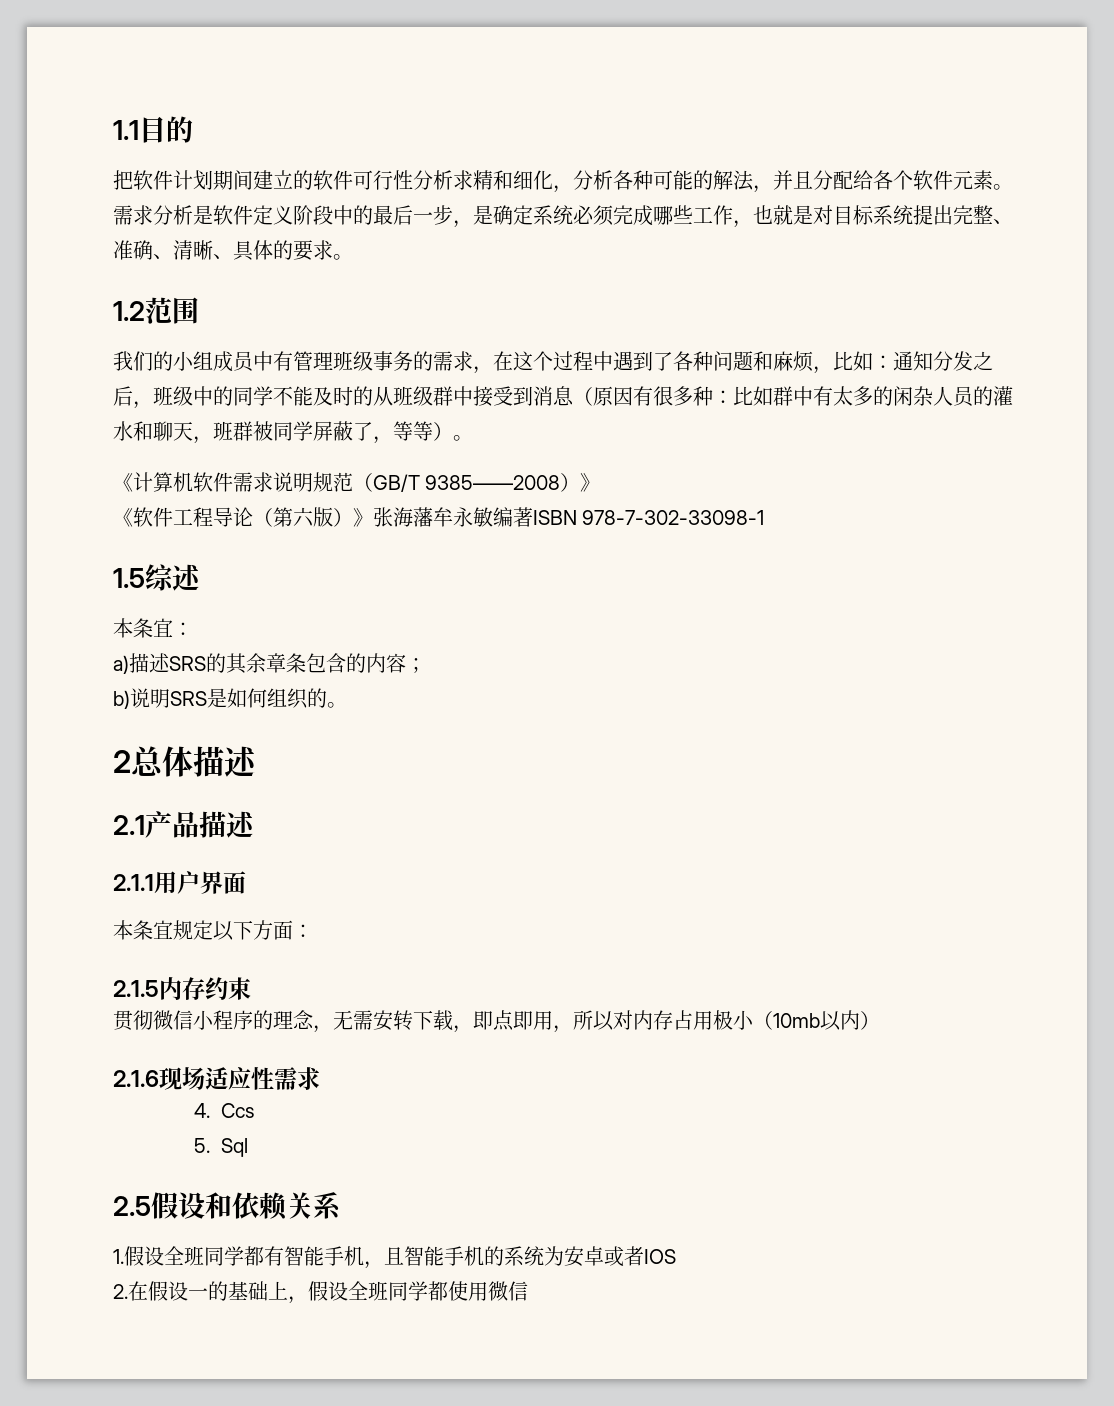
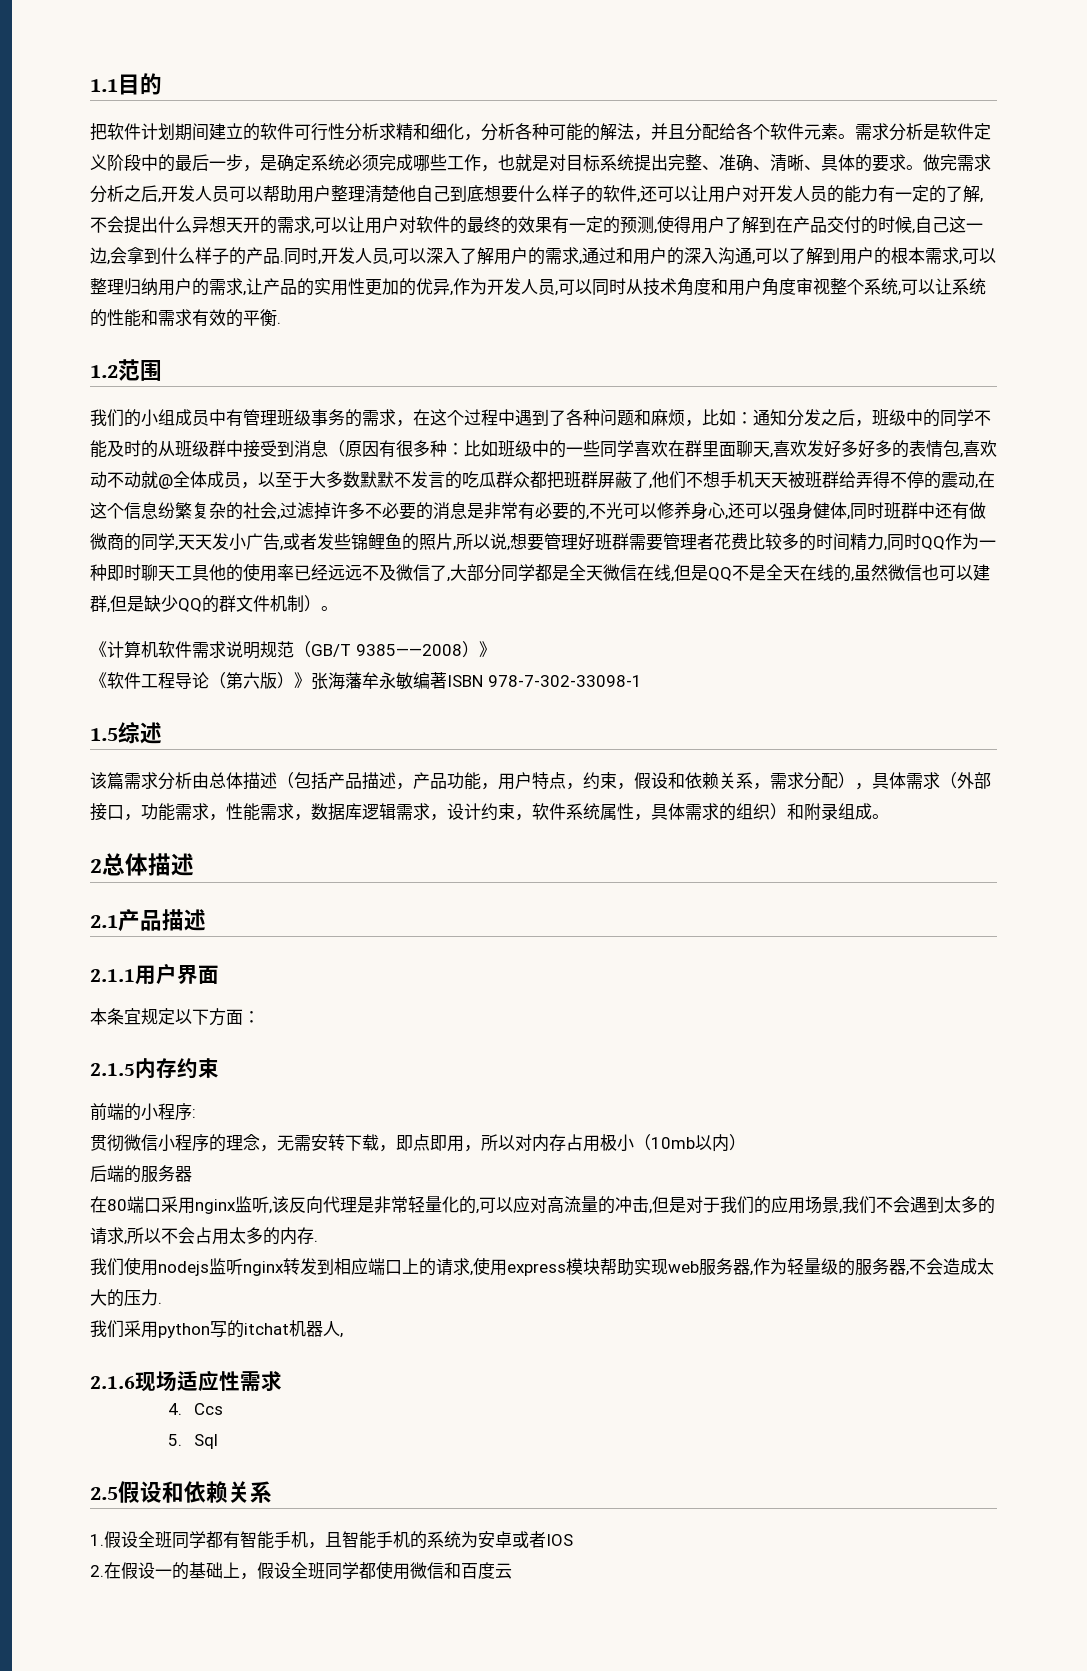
+ 做完需求分析之后,开发人员可以帮助用户整理清楚他自己到底想要什么样子的软件,还可以让用户对开发人员的能力有一定的了解,不会提出什么异想天开的需求,可以让用户对软件的最终的效果有一定的预测,使得用户了解到在产品交付的时候,自己这一边,会拿到什么样子的产品.同时,开发人员,可以深入了解用户的需求,通过和用户的深入沟通,可以了解到用户的根本需求,可以整理归纳用户的需求,让产品的实用性更加的优异,作为开发人员,可以同时从技术角度和用户角度审视整个系统,可以让系统的性能和需求有效的平衡.
- 我们的小组成员中有管理班级事务的需求，在这个过程中遇到了各种问题和麻烦，比如：通知分发之后，班级中的同学不能及时的从班级群中接受到消息（原因有很多种：比如群中有太多的闲杂人员的灌水和聊天，班群被同学屏蔽了，等等）。
+ 我们的小组成员中有管理班级事务的需求，在这个过程中遇到了各种问题和麻烦，比如：通知分发之后，班级中的同学不能及时的从班级群中接受到消息（原因有很多种：比如班级中的一些同学喜欢在群里面聊天,喜欢发好多好多的表情包,喜欢动不动就@全体成员，以至于大多数默默不发言的吃瓜群众都把班群屏蔽了,他们不想手机天天被班群给弄得不停的震动,在这个信息纷繁复杂的社会,过滤掉许多不必要的消息是非常有必要的,不光可以修养身心,还可以强身健体,同时班群中还有做微商的同学,天天发小广告,或者发些锦鲤鱼的照片,所以说,想要管理好班群需要管理者花费比较多的时间精力,同时QQ作为一种即时聊天工具他的使用率已经远远不及微信了,大部分同学都是全天微信在线,但是QQ不是全天在线的,虽然微信也可以建群,但是缺少QQ的群文件机制）。
- 本条宜：
- a)描述SRS的其余章条包含的内容；
- b)说明SRS是如何组织的。
+ 该篇需求分析由总体描述（包括产品描述，产品功能，用户特点，约束，假设和依赖关系，需求分配），具体需求（外部接口，功能需求，性能需求，数据库逻辑需求，设计约束，软件系统属性，具体需求的组织）和附录组成。
+ 前端的小程序:
+ 后端的服务器
+ 在80端口采用nginx监听,该反向代理是非常轻量化的,可以应对高流量的冲击,但是对于我们的应用场景,我们不会遇到太多的请求,所以不会占用太多的内存.
+ 我们使用nodejs监听nginx转发到相应端口上的请求,使用express模块帮助实现web服务器,作为轻量级的服务器,不会造成太大的压力.
+ 我们采用python写的itchat机器人,
- 2.在假设一的基础上，假设全班同学都使用微信
+ 2.在假设一的基础上，假设全班同学都使用微信和百度云

